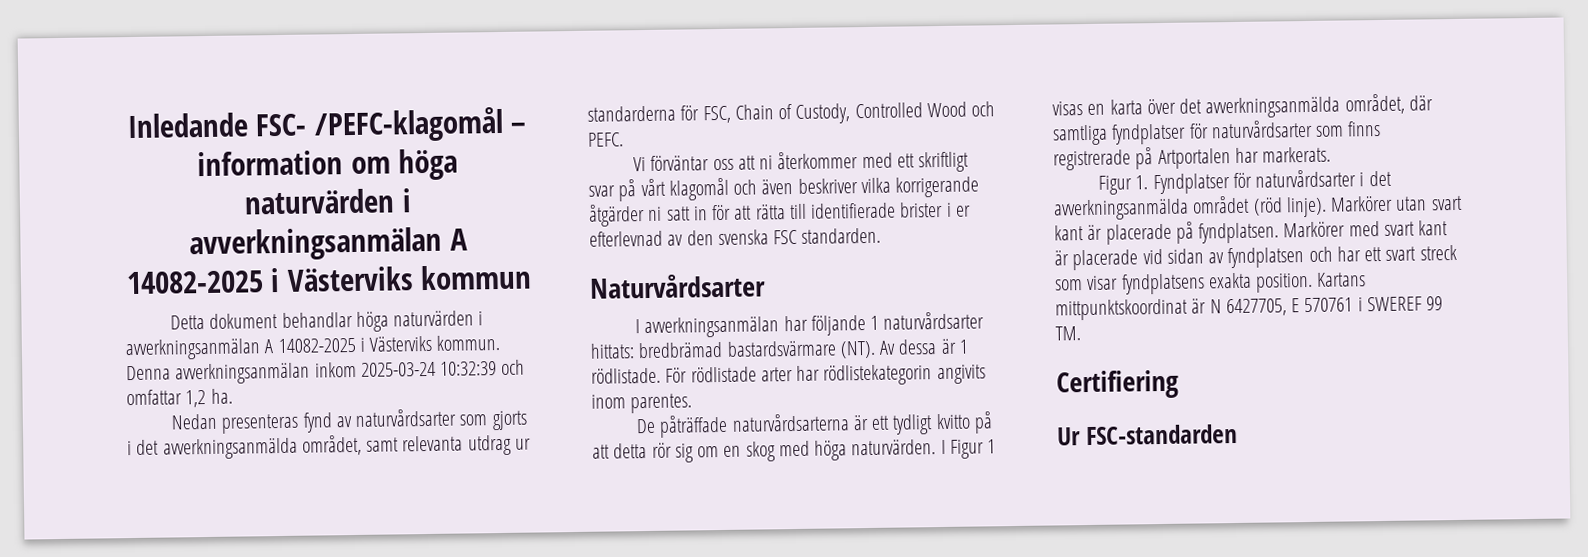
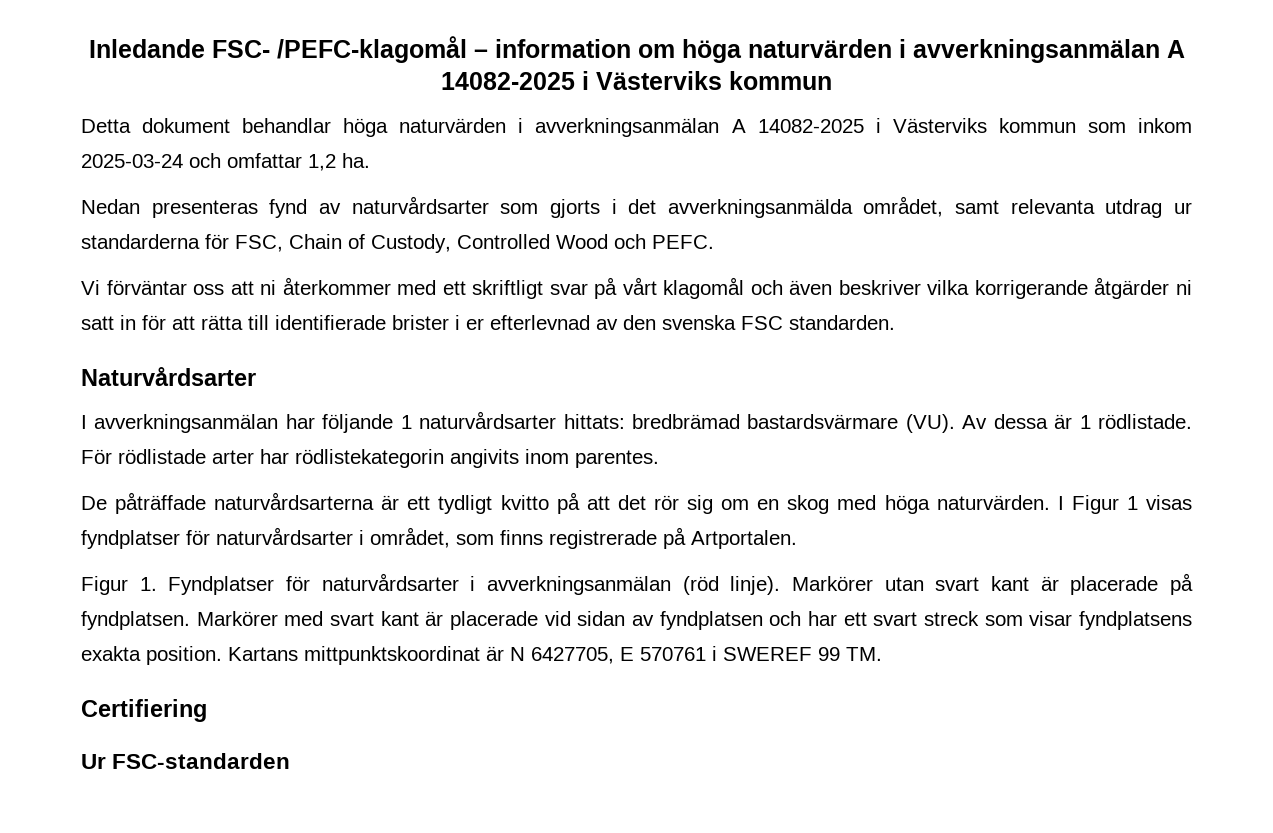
- Detta dokument behandlar höga naturvärden i avverkningsanmälan A 14082-2025 i Västerviks kommun. Denna avverkningsanmälan inkom 2025-03-24 10:32:39 och omfattar 1,2 ha.
+ Detta dokument behandlar höga naturvärden i avverkningsanmälan A 14082-2025 i Västerviks kommun som inkom 2025-03-24 och omfattar 1,2 ha.
- I avverkningsanmälan har följande 1 naturvårdsarter hittats: bredbrämad bastardsvärmare (NT). Av dessa är 1 rödlistade.
+ I avverkningsanmälan har följande 1 naturvårdsarter hittats: bredbrämad bastardsvärmare (VU). Av dessa är 1 rödlistade.
- De påträffade naturvårdsarterna är ett tydligt kvitto på att detta rör sig om en skog med höga naturvärden.
+ De påträffade naturvårdsarterna är ett tydligt kvitto på att det rör sig om en skog med höga naturvärden.
- I Figur 1 visas en karta över det avverkningsanmälda området, där samtliga fyndplatser för naturvårdsarter som finns registrerade på Artportalen har markerats.
+ I Figur 1 visas fyndplatser för naturvårdsarter i området, som finns registrerade på Artportalen.
- Figur 1. Fyndplatser för naturvårdsarter i det avverkningsanmälda området (röd linje).
+ Figur 1. Fyndplatser för naturvårdsarter i avverkningsanmälan (röd linje).

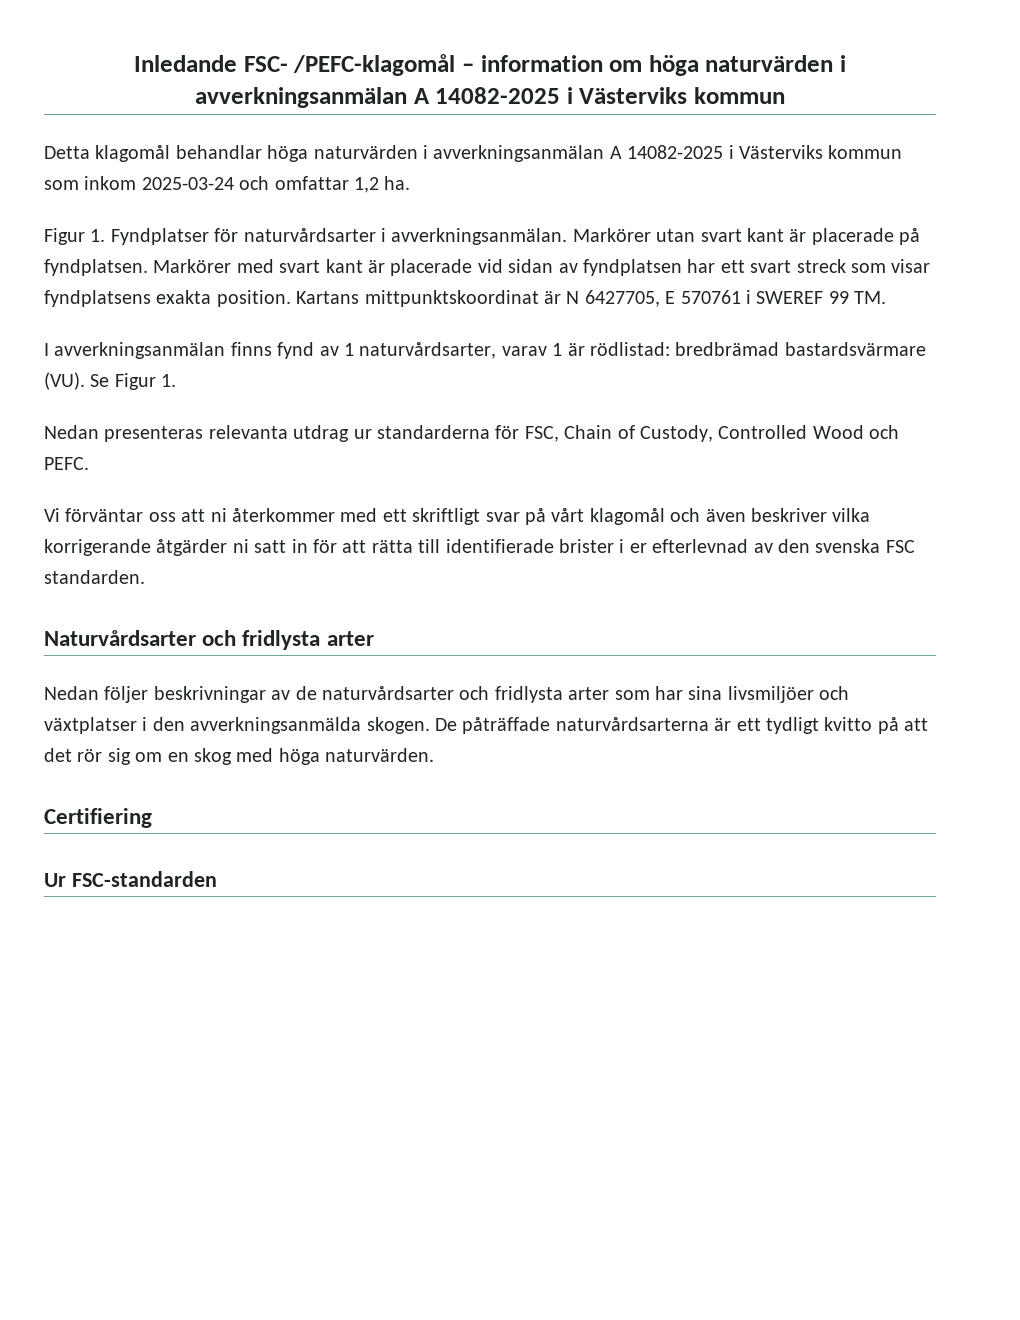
- Detta dokument behandlar höga naturvärden i avverkningsanmälan A 14082-2025 i Västerviks kommun som inkom 2025-03-24 och omfattar 1,2 ha.
+ Detta klagomål behandlar höga naturvärden i avverkningsanmälan A 14082-2025 i Västerviks kommun som inkom 2025-03-24 och omfattar 1,2 ha.
- Nedan presenteras fynd av naturvårdsarter som gjorts i det avverkningsanmälda området, samt relevanta utdrag ur standarderna för FSC, Chain of Custody, Controlled Wood och PEFC.
+ Figur 1. Fyndplatser för naturvårdsarter i avverkningsanmälan. Markörer utan svart kant är placerade på fyndplatsen. Markörer med svart kant är placerade vid sidan av fyndplatsen har ett svart streck som visar fyndplatsens exakta position. Kartans mittpunktskoordinat är N 6427705, E 570761 i SWEREF 99 TM.
+ I avverkningsanmälan finns fynd av 1 naturvårdsarter, varav 1 är rödlistad: bredbrämad bastardsvärmare (VU). Se Figur 1.
+ Nedan presenteras relevanta utdrag ur standarderna för FSC, Chain of Custody, Controlled Wood och PEFC.
- Naturvårdsarter
- I avverkningsanmälan har följande 1 naturvårdsarter hittats: bredbrämad bastardsvärmare (VU). Av dessa är 1 rödlistade. För rödlistade arter har rödlistekategorin angivits inom parentes.
- De påträffade naturvårdsarterna är ett tydligt kvitto på att det rör sig om en skog med höga naturvärden. I Figur 1 visas fyndplatser för naturvårdsarter i området, som finns registrerade på Artportalen.
- Figur 1. Fyndplatser för naturvårdsarter i avverkningsanmälan (röd linje). Markörer utan svart kant är placerade på fyndplatsen. Markörer med svart kant är placerade vid sidan av fyndplatsen och har ett svart streck som visar fyndplatsens exakta position. Kartans mittpunktskoordinat är N 6427705, E 570761 i SWEREF 99 TM.
+ Naturvårdsarter och fridlysta arter
+ Nedan följer beskrivningar av de naturvårdsarter och fridlysta arter som har sina livsmiljöer och växtplatser i den avverkningsanmälda skogen. De påträffade naturvårdsarterna är ett tydligt kvitto på att det rör sig om en skog med höga naturvärden.

